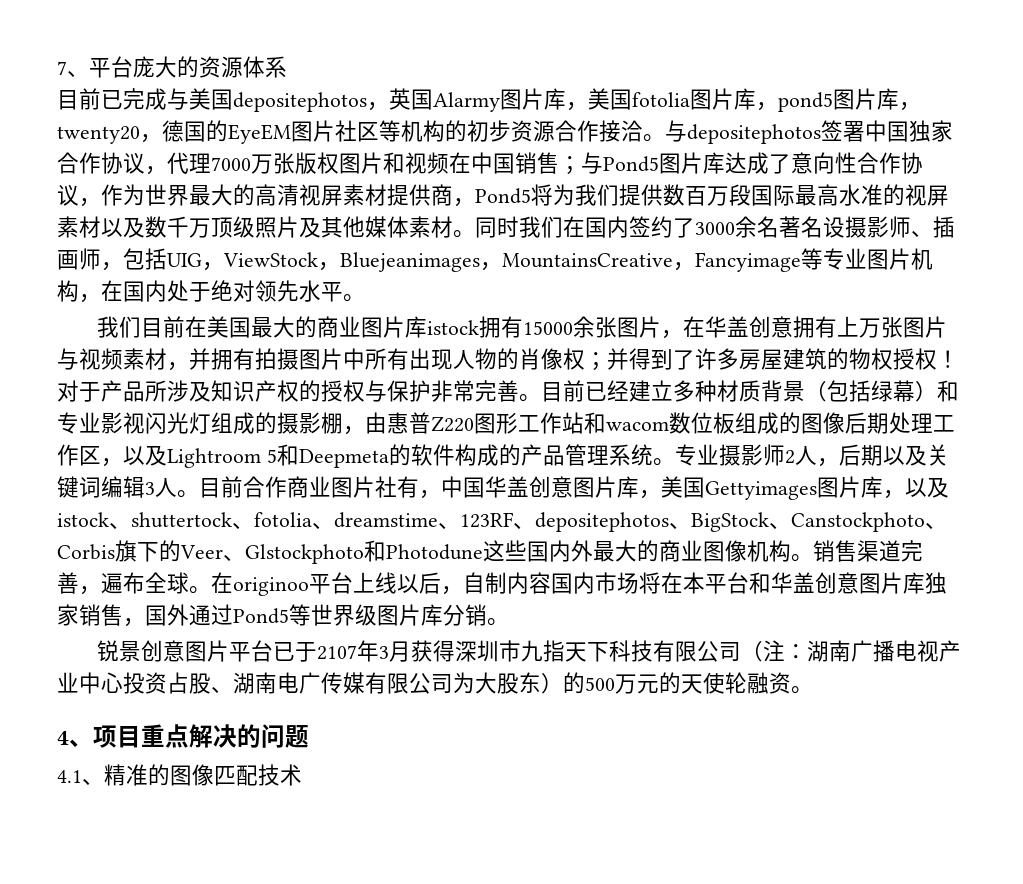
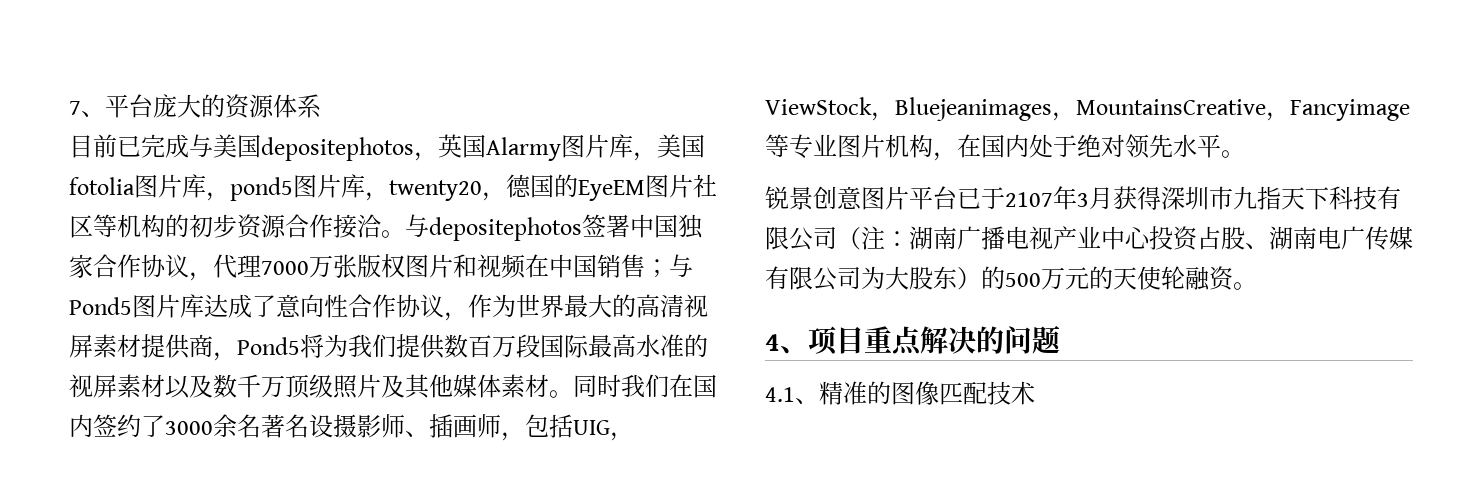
- 我们目前在美国最大的商业图片库istock拥有15000余张图片，在华盖创意拥有上万张图片与视频素材，并拥有拍摄图片中所有出现人物的肖像权；并得到了许多房屋建筑的物权授权！对于产品所涉及知识产权的授权与保护非常完善。目前已经建立多种材质背景（包括绿幕）和专业影视闪光灯组成的摄影棚，由惠普Z220图形工作站和wacom数位板组成的图像后期处理工作区，以及Lightroom 5和Deepmeta的软件构成的产品管理系统。专业摄影师2人，后期以及关键词编辑3人。目前合作商业图片社有，中国华盖创意图片库，美国Gettyimages图片库，以及istock、shuttertock、fotolia、dreamstime、123RF、depositephotos、BigStock、Canstockphoto、Corbis旗下的Veer、Glstockphoto和Photodune这些国内外最大的商业图像机构。销售渠道完善，遍布全球。在originoo平台上线以后，自制内容国内市场将在本平台和华盖创意图片库独家销售，国外通过Pond5等世界级图片库分销。

